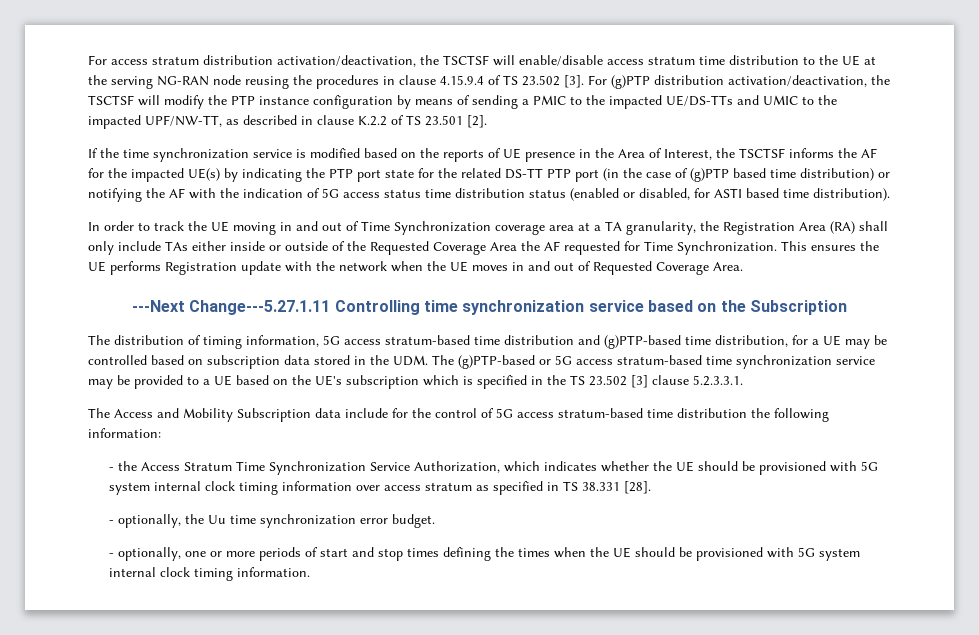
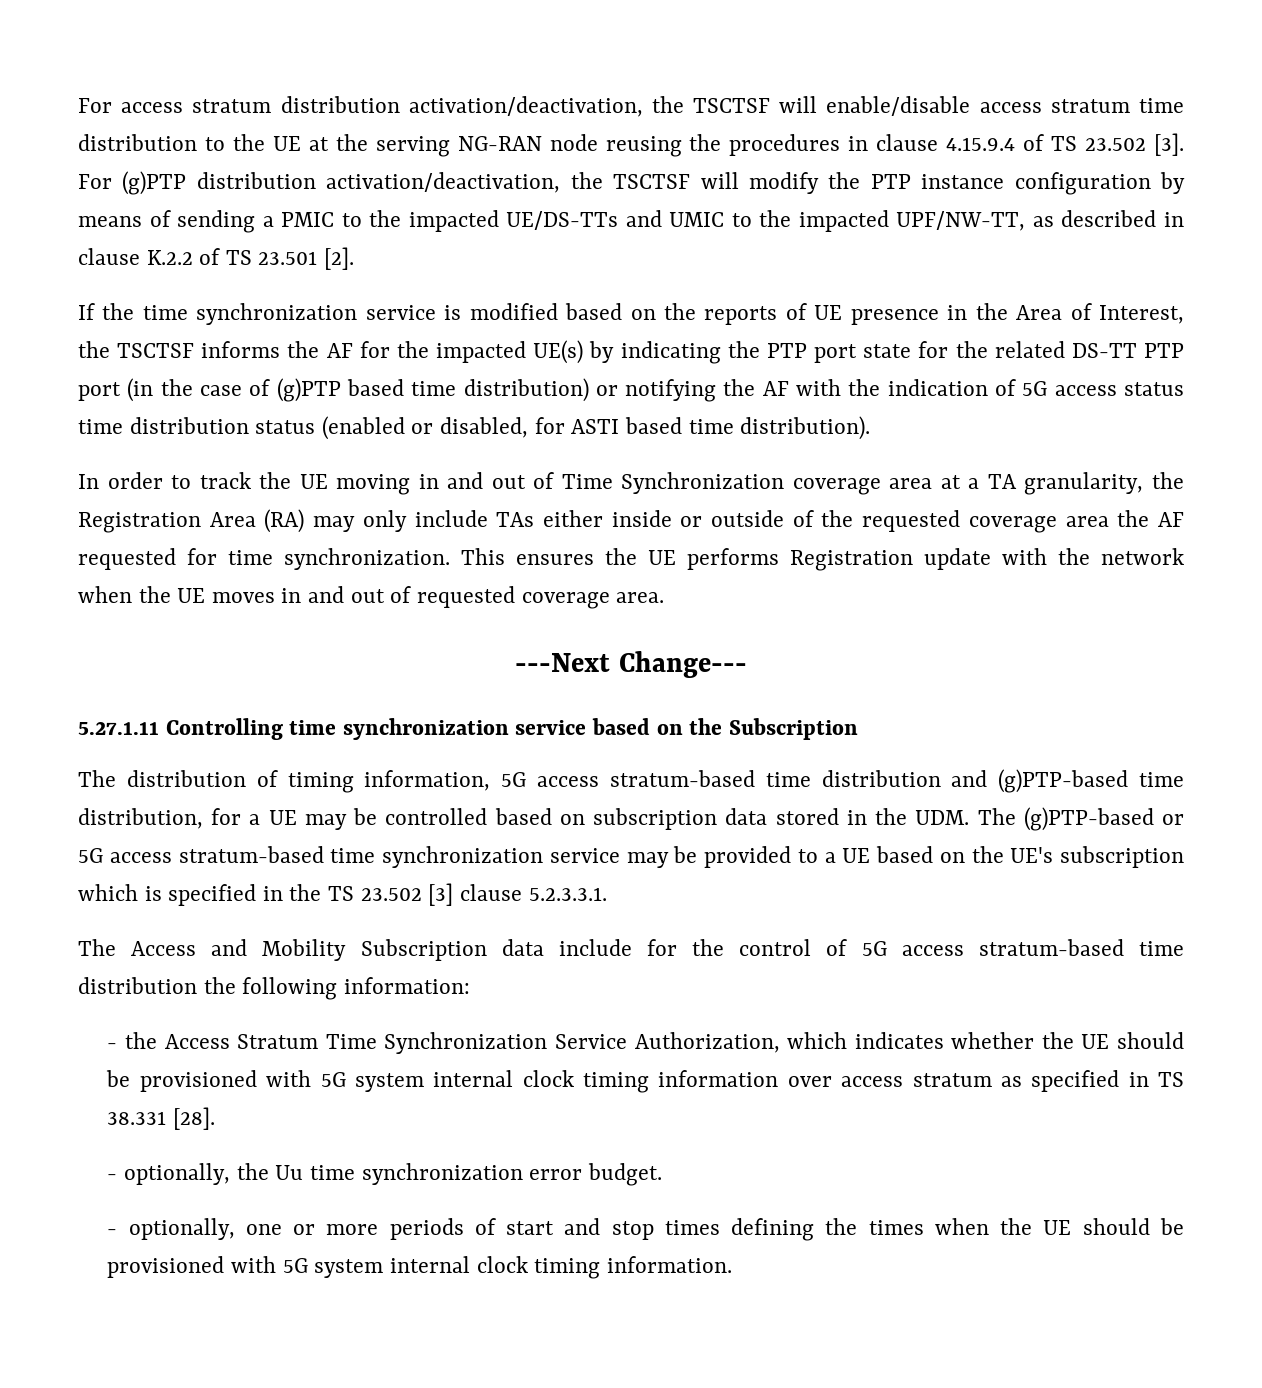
- In order to track the UE moving in and out of Time Synchronization coverage area at a TA granularity, the Registration Area (RA) shall only include TAs either inside or outside of the Requested Coverage Area the AF requested for Time Synchronization.
+ In order to track the UE moving in and out of Time Synchronization coverage area at a TA granularity, the Registration Area (RA) may only include TAs either inside or outside of the requested coverage area the AF requested for time synchronization.
- This ensures the UE performs Registration update with the network when the UE moves in and out of Requested Coverage Area.
+ This ensures the UE performs Registration update with the network when the UE moves in and out of requested coverage area.
- ---Next Change---5.27.1.11 Controlling time synchronization service based on the Subscription
+ ---Next Change---
+ 5.27.1.11 Controlling time synchronization service based on the Subscription

